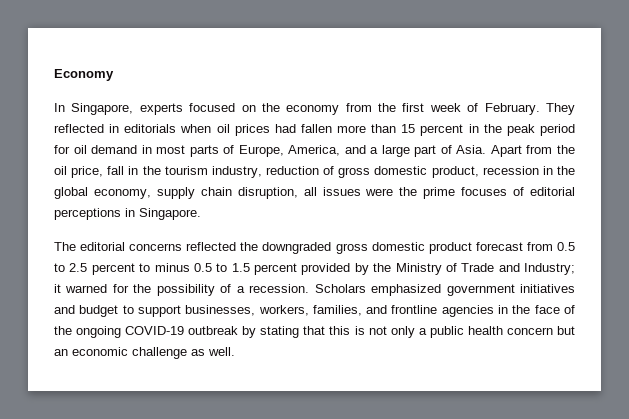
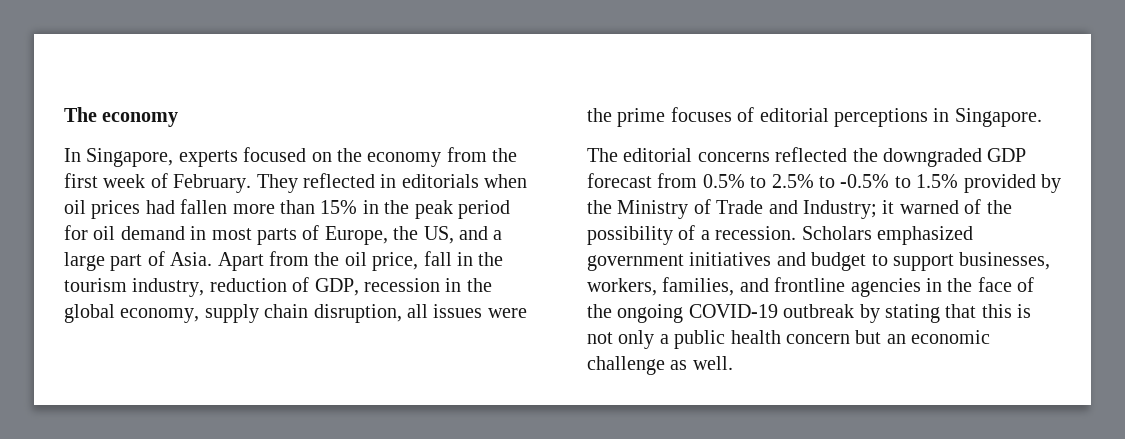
- Economy
+ The economy
- They reflected in editorials when oil prices had fallen more than 15 percent in the peak period for oil demand in most parts of Europe, America, and a large part of Asia.
+ They reflected in editorials when oil prices had fallen more than 15% in the peak period for oil demand in most parts of Europe, the US, and a large part of Asia.
- Apart from the oil price, fall in the tourism industry, reduction of gross domestic product, recession in the global economy, supply chain disruption, all issues were the prime focuses of editorial perceptions in Singapore.
+ Apart from the oil price, fall in the tourism industry, reduction of GDP, recession in the global economy, supply chain disruption, all issues were the prime focuses of editorial perceptions in Singapore.
- The editorial concerns reflected the downgraded gross domestic product forecast from 0.5 to 2.5 percent to minus 0.5 to 1.5 percent provided by the Ministry of Trade and Industry; it warned for the possibility of a recession.
+ The editorial concerns reflected the downgraded GDP forecast from 0.5% to 2.5% to -0.5% to 1.5% provided by the Ministry of Trade and Industry; it warned of the possibility of a recession.

